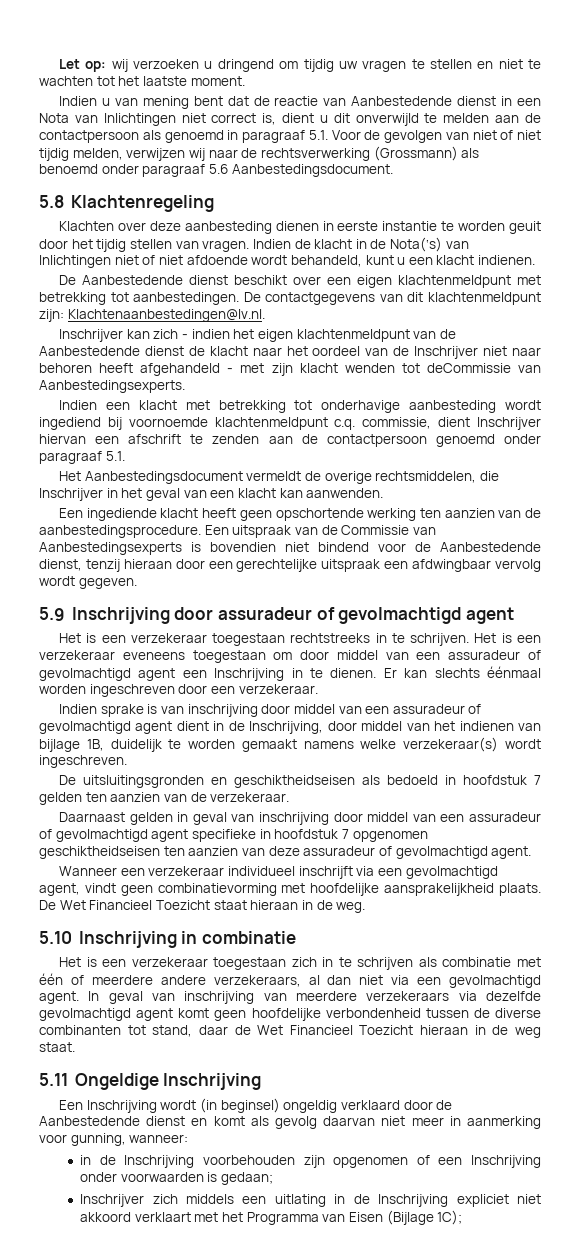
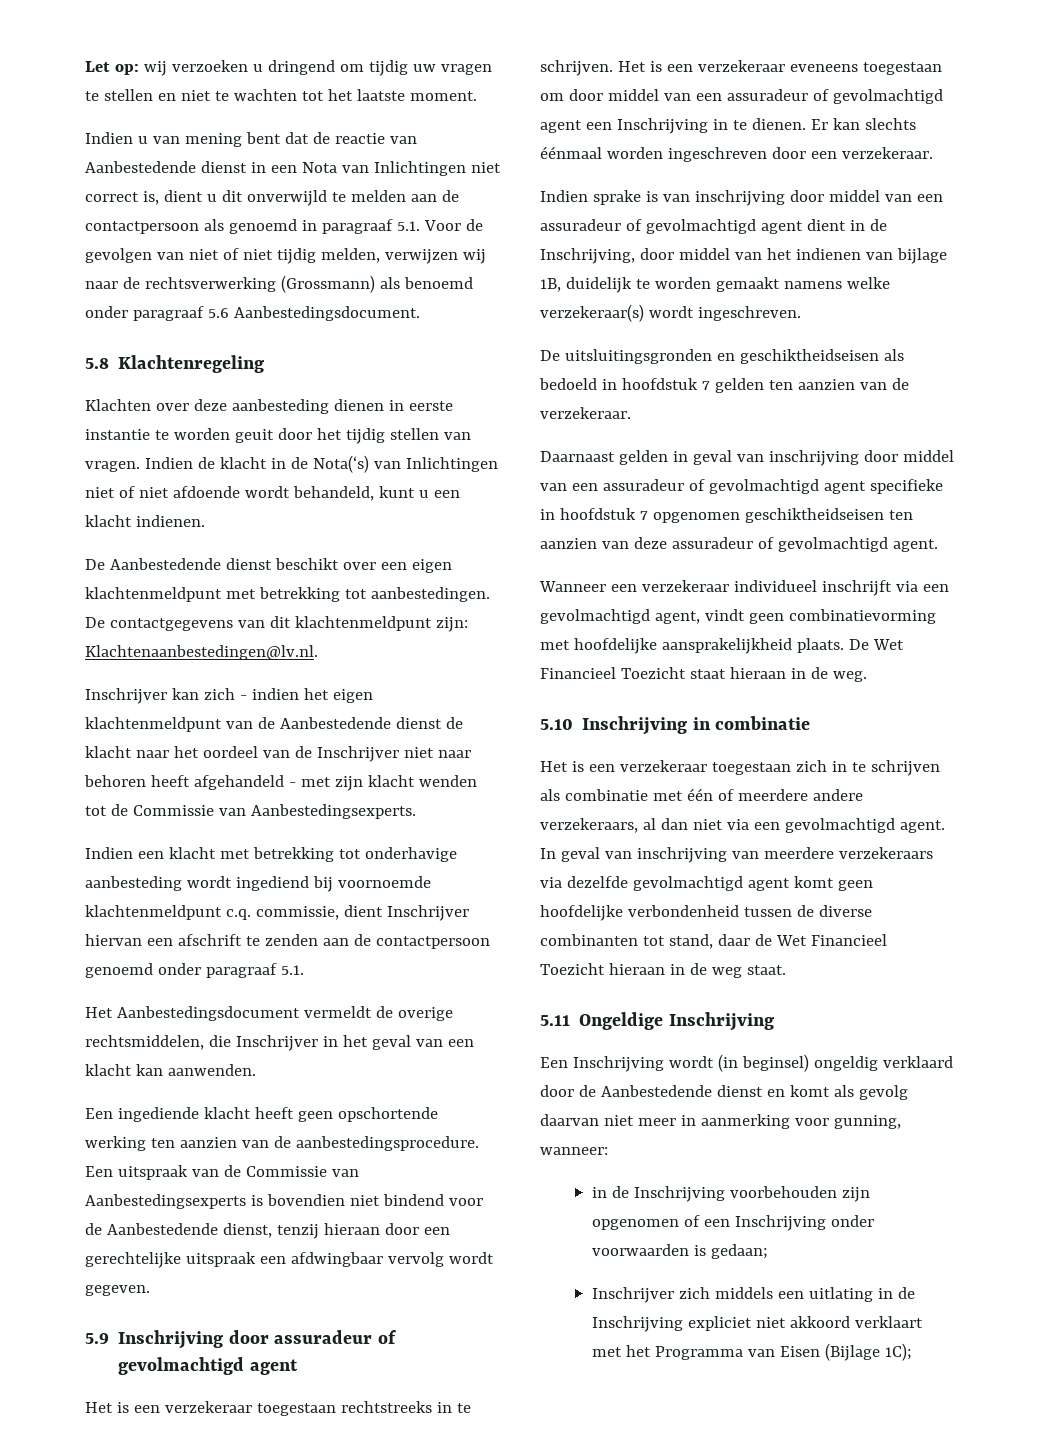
- Inschrijver kan zich - indien het eigen klachtenmeldpunt van de Aanbestedende dienst de klacht naar het oordeel van de Inschrijver niet naar behoren heeft afgehandeld - met zijn klacht wenden tot deCommissie van Aanbestedingsexperts.
+ Inschrijver kan zich - indien het eigen klachtenmeldpunt van de Aanbestedende dienst de klacht naar het oordeel van de Inschrijver niet naar behoren heeft afgehandeld - met zijn klacht wenden tot de Commissie van Aanbestedingsexperts.

